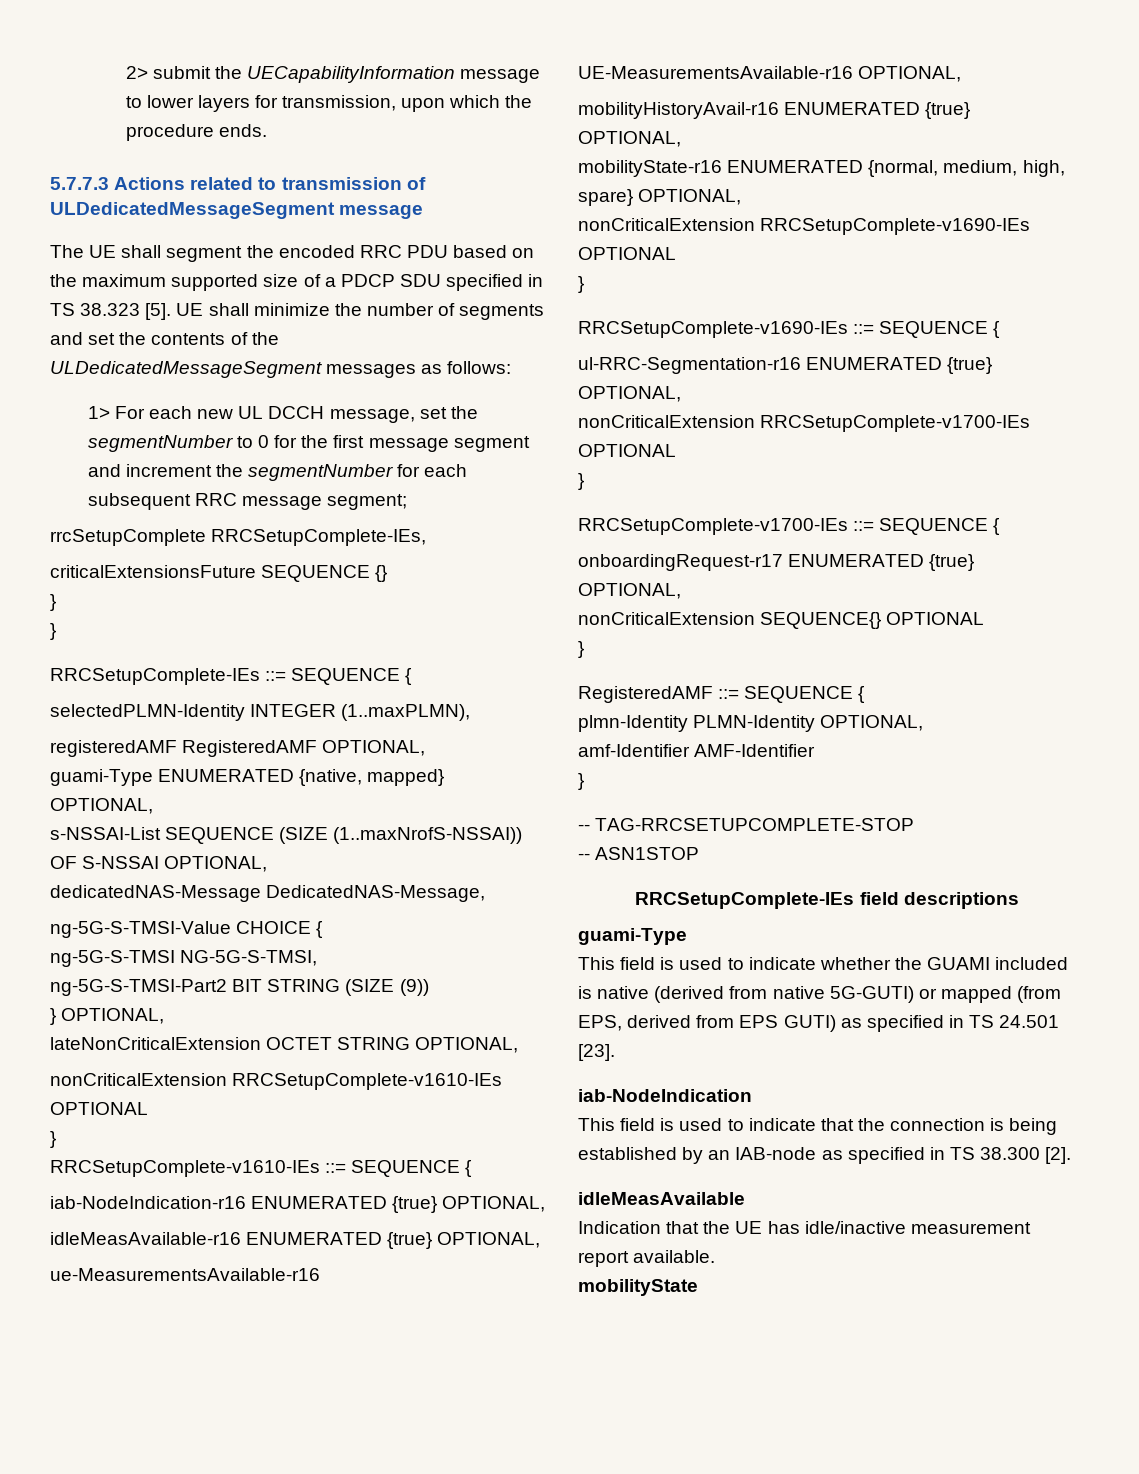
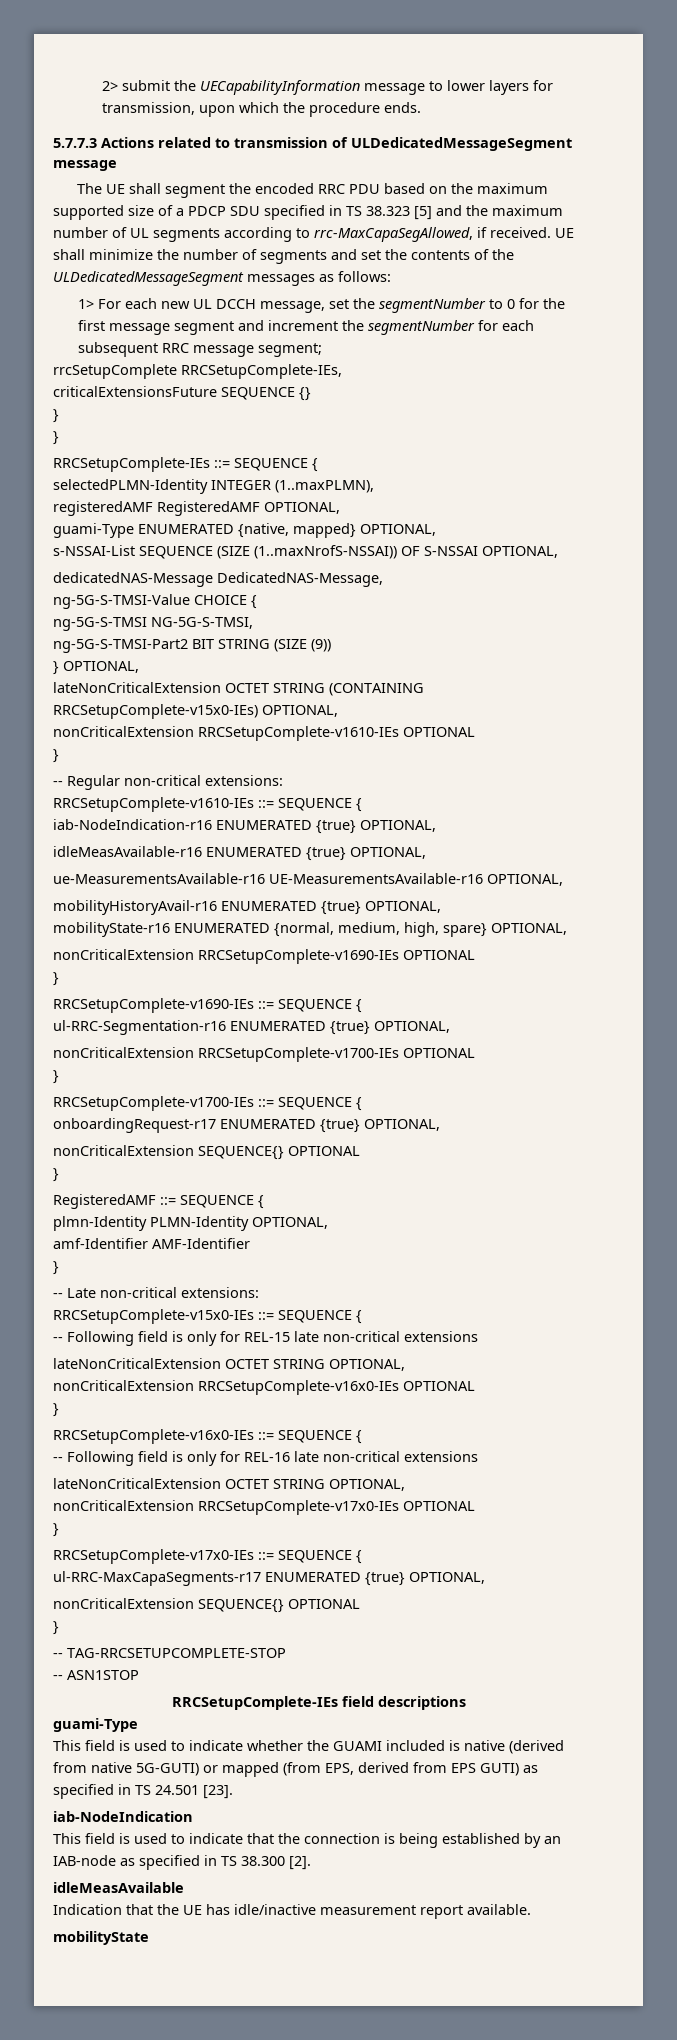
- The UE shall segment the encoded RRC PDU based on the maximum supported size of a PDCP SDU specified in TS 38.323 [5].
+ The UE shall segment the encoded RRC PDU based on the maximum supported size of a PDCP SDU specified in TS 38.323 [5] and the maximum number of UL segments according to rrc-MaxCapaSegAllowed, if received.
- lateNonCriticalExtension OCTET STRING OPTIONAL,
+ lateNonCriticalExtension OCTET STRING (CONTAINING RRCSetupComplete-v15x0-IEs) OPTIONAL,
+ -- Regular non-critical extensions:
+ -- Late non-critical extensions:
+ RRCSetupComplete-v15x0-IEs ::= SEQUENCE {
+ -- Following field is only for REL-15 late non-critical extensions
+ lateNonCriticalExtension OCTET STRING OPTIONAL,
+ nonCriticalExtension RRCSetupComplete-v16x0-IEs OPTIONAL
+ }
+ RRCSetupComplete-v16x0-IEs ::= SEQUENCE {
+ -- Following field is only for REL-16 late non-critical extensions
+ lateNonCriticalExtension OCTET STRING OPTIONAL,
+ nonCriticalExtension RRCSetupComplete-v17x0-IEs OPTIONAL
+ }
+ RRCSetupComplete-v17x0-IEs ::= SEQUENCE {
+ ul-RRC-MaxCapaSegments-r17 ENUMERATED {true} OPTIONAL,
+ nonCriticalExtension SEQUENCE{} OPTIONAL
+ }

